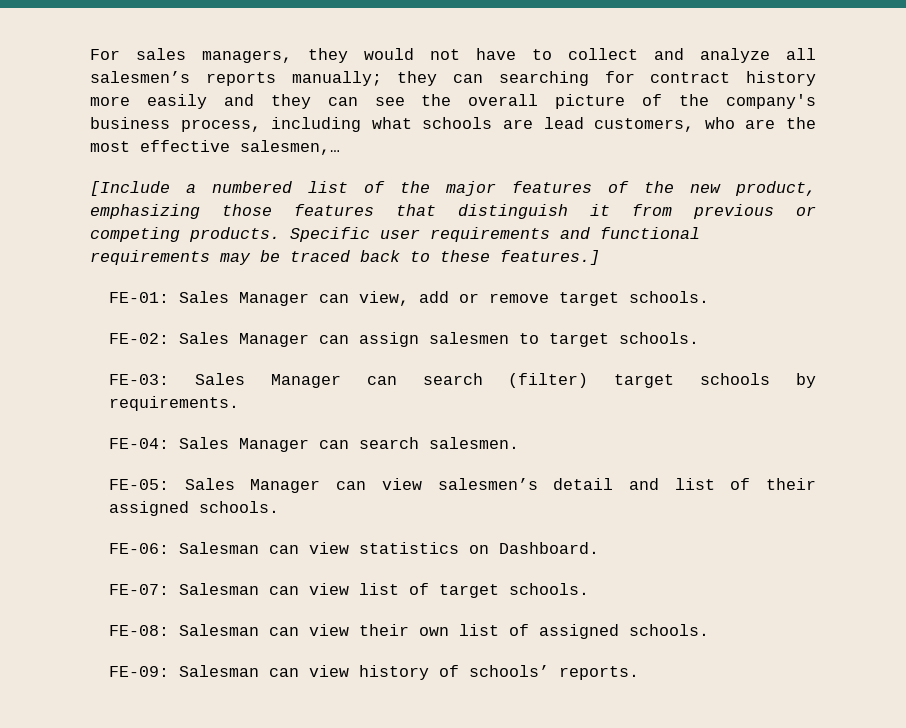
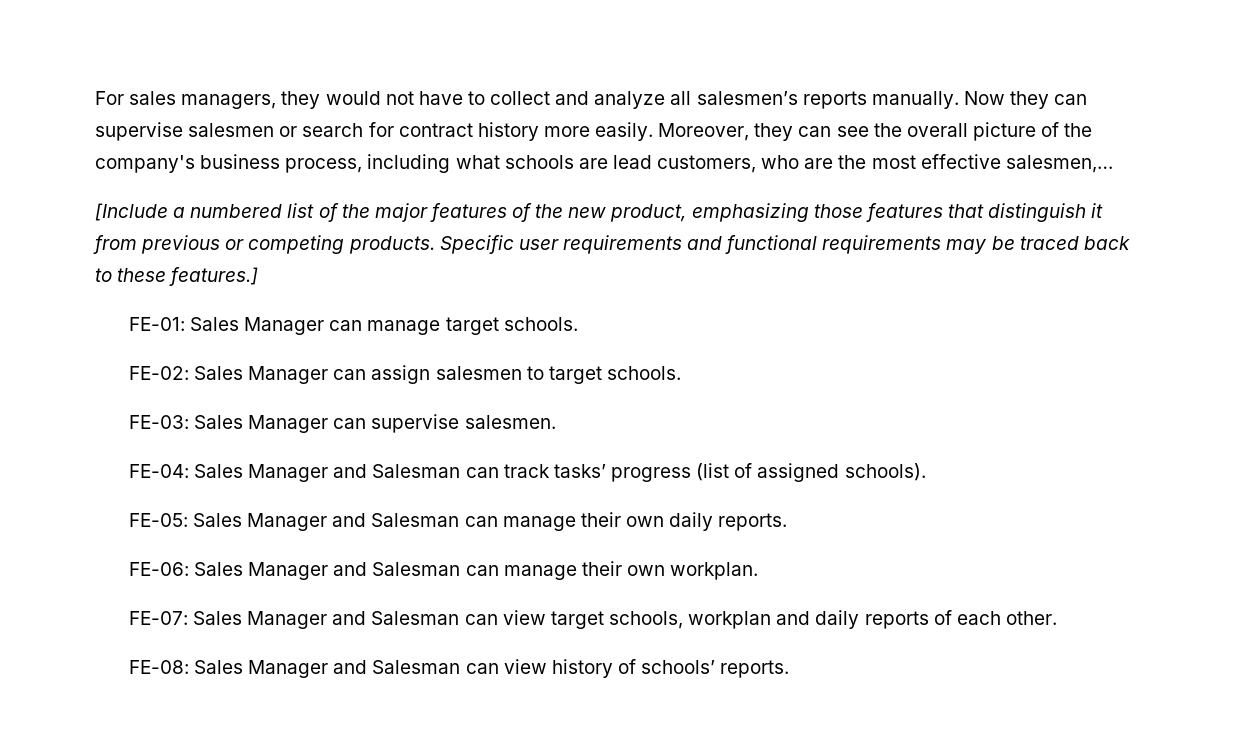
- For sales managers, they would not have to collect and analyze all salesmen’s reports manually; they can searching for contract history more easily and they can see the overall picture of the company's business process, including what schools are lead customers, who are the most effective salesmen,…
+ For sales managers, they would not have to collect and analyze all salesmen’s reports manually. Now they can supervise salesmen or search for contract history more easily. Moreover, they can see the overall picture of the company's business process, including what schools are lead customers, who are the most effective salesmen,…
- FE-01: Sales Manager can view, add or remove target schools.
+ FE-01: Sales Manager can manage target schools.
- FE-03: Sales Manager can search (filter) target schools by requirements.
- FE-04: Sales Manager can search salesmen.
- FE-05: Sales Manager can view salesmen’s detail and list of their assigned schools.
- FE-06: Salesman can view statistics on Dashboard.
- FE-07: Salesman can view list of target schools.
- FE-08: Salesman can view their own list of assigned schools.
- FE-09: Salesman can view history of schools’ reports.
+ FE-03: Sales Manager can supervise salesmen.
+ FE-04: Sales Manager and Salesman can track tasks’ progress (list of assigned schools).
+ FE-05: Sales Manager and Salesman can manage their own daily reports.
+ FE-06: Sales Manager and Salesman can manage their own workplan.
+ FE-07: Sales Manager and Salesman can view target schools, workplan and daily reports of each other.
+ FE-08: Sales Manager and Salesman can view history of schools’ reports.

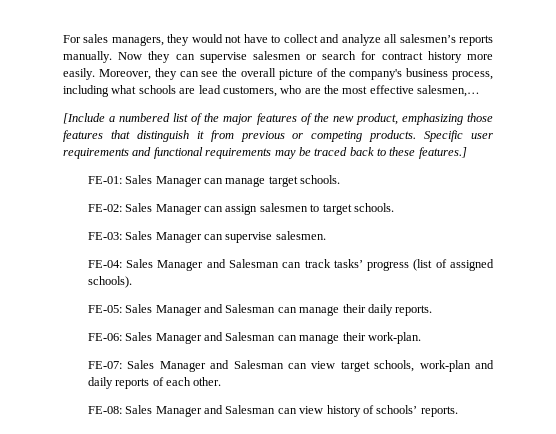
- FE-05: Sales Manager and Salesman can manage their own daily reports.
+ FE-05: Sales Manager and Salesman can manage their daily reports.
- FE-06: Sales Manager and Salesman can manage their own workplan.
+ FE-06: Sales Manager and Salesman can manage their work-plan.
- FE-07: Sales Manager and Salesman can view target schools, workplan and daily reports of each other.
+ FE-07: Sales Manager and Salesman can view target schools, work-plan and daily reports of each other.

